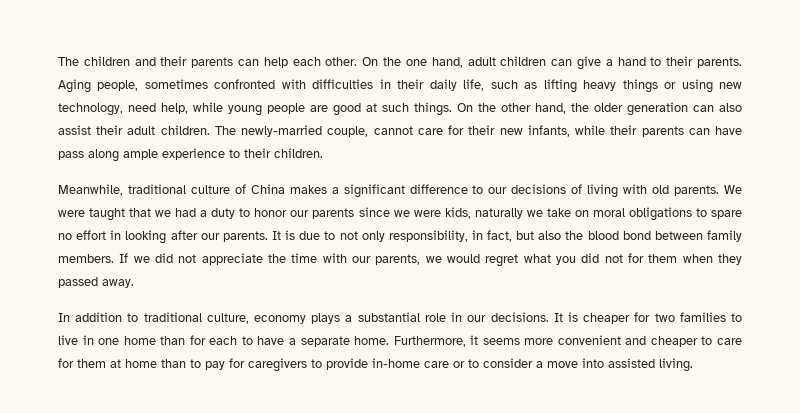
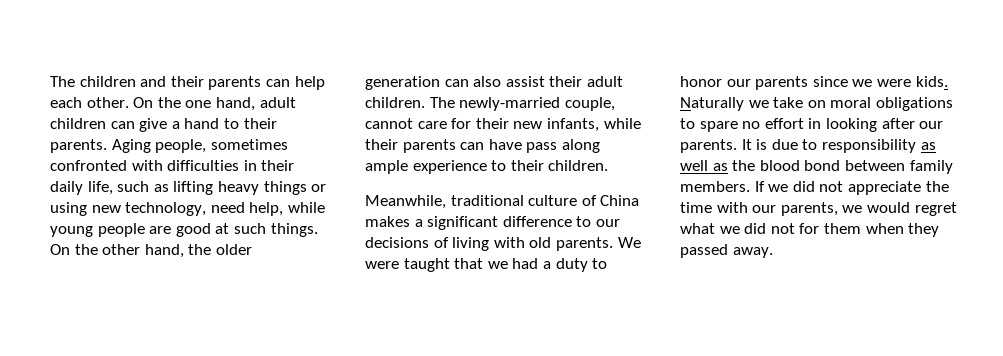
- We were taught that we had a duty to honor our parents since we were kids, naturally we take on moral obligations to spare no effort in looking after our parents.
+ We were taught that we had a duty to honor our parents since we were kids. Naturally we take on moral obligations to spare no effort in looking after our parents.
- It is due to not only responsibility, in fact, but also the blood bond between family members.
+ It is due to responsibility as well as the blood bond between family members.
- If we did not appreciate the time with our parents, we would regret what you did not for them when they passed away.
+ If we did not appreciate the time with our parents, we would regret what we did not for them when they passed away.
- In addition to traditional culture, economy plays a substantial role in our decisions. It is cheaper for two families to live in one home than for each to have a separate home. Furthermore, it seems more convenient and cheaper to care for them at home than to pay for caregivers to provide in-home care or to consider a move into assisted living.

